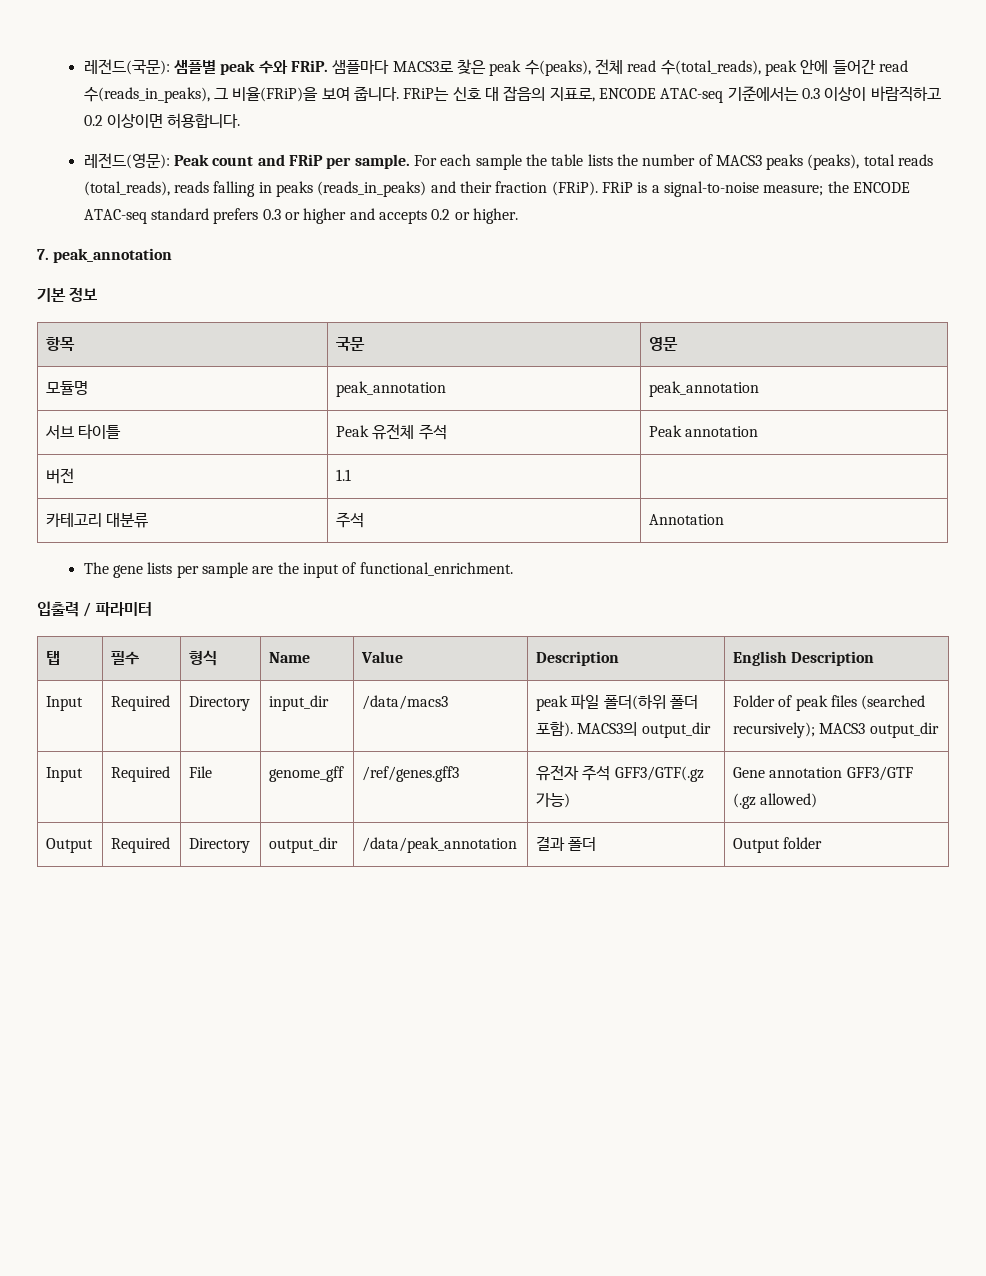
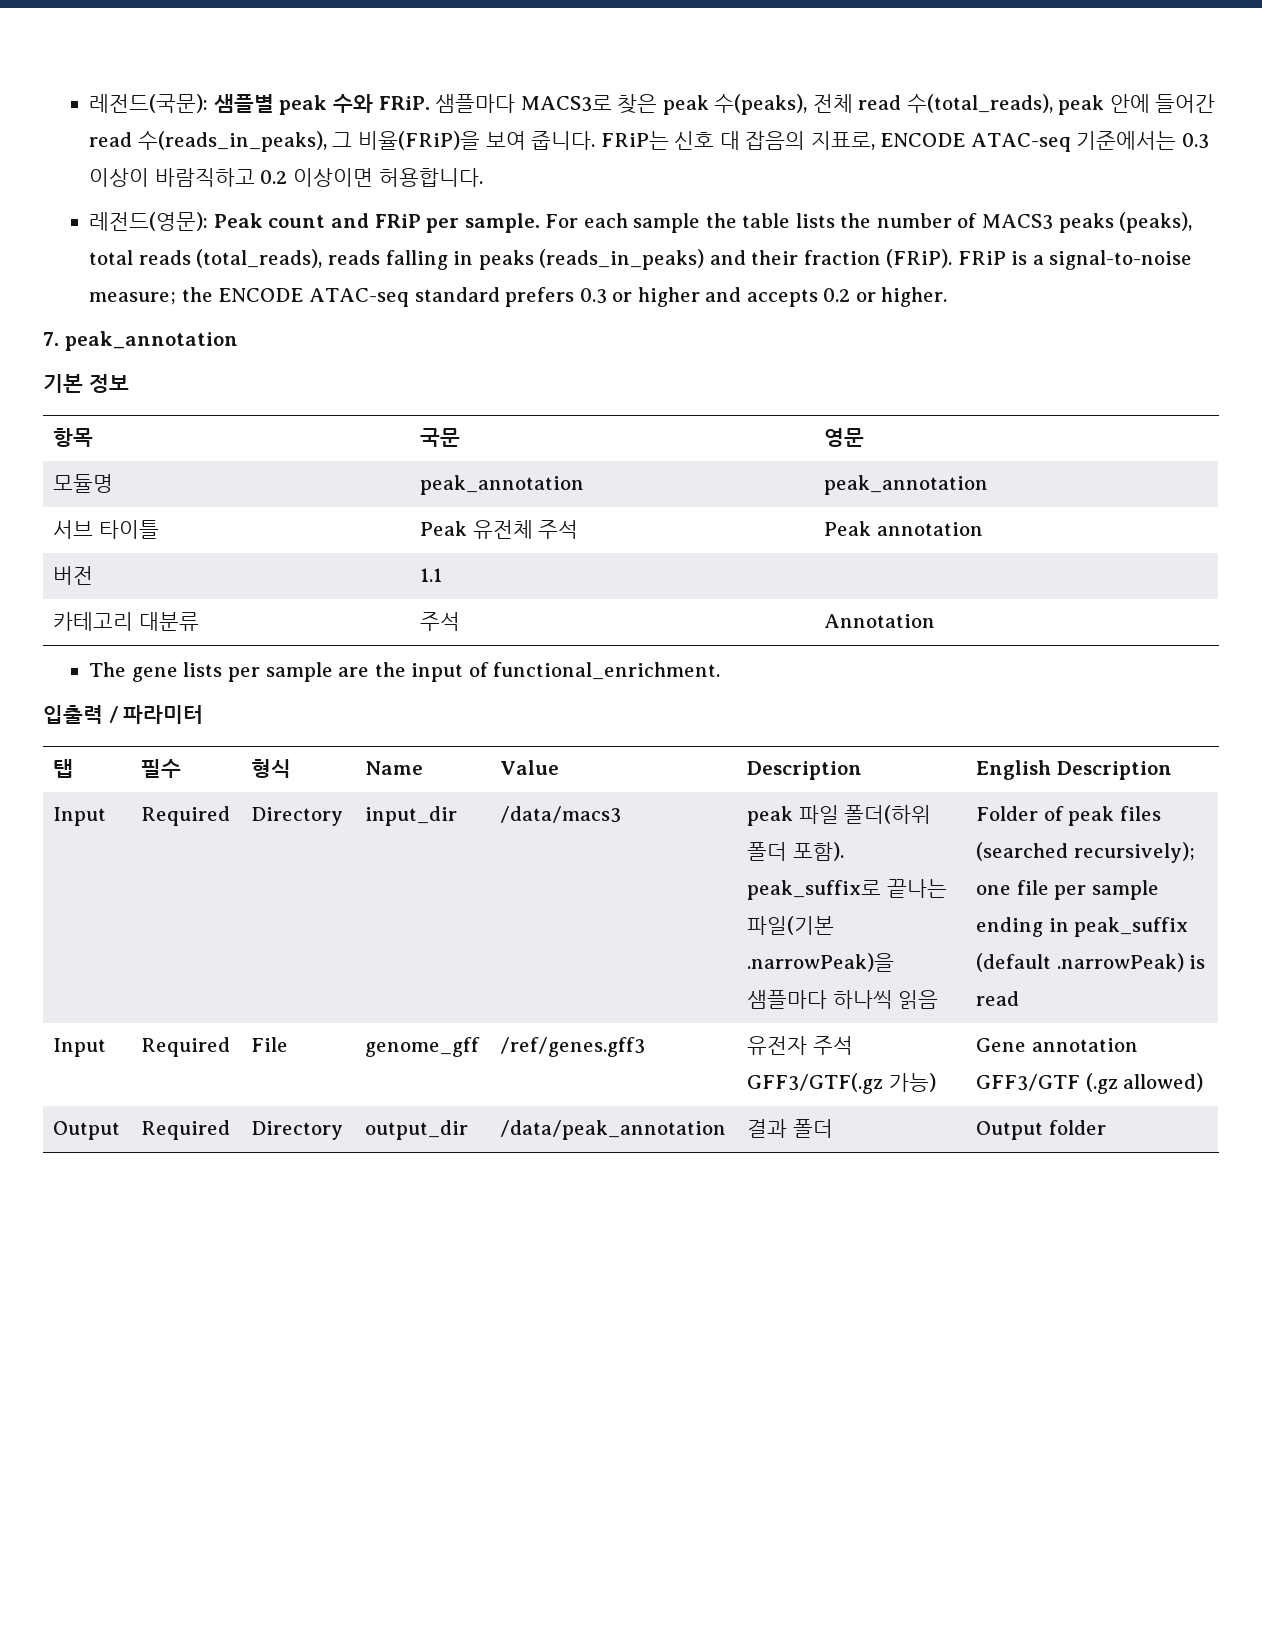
- Input | Required | Directory | input_dir | /data/macs3 | peak 파일 폴더(하위 폴더 포함). MACS3의 output_dir | Folder of peak files (searched recursively); MACS3 output_dir
+ Input | Required | Directory | input_dir | /data/macs3 | peak 파일 폴더(하위 폴더 포함). peak_suffix로 끝나는 파일(기본 .narrowPeak)을 샘플마다 하나씩 읽음 | Folder of peak files (searched recursively); one file per sample ending in peak_suffix (default .narrowPeak) is read

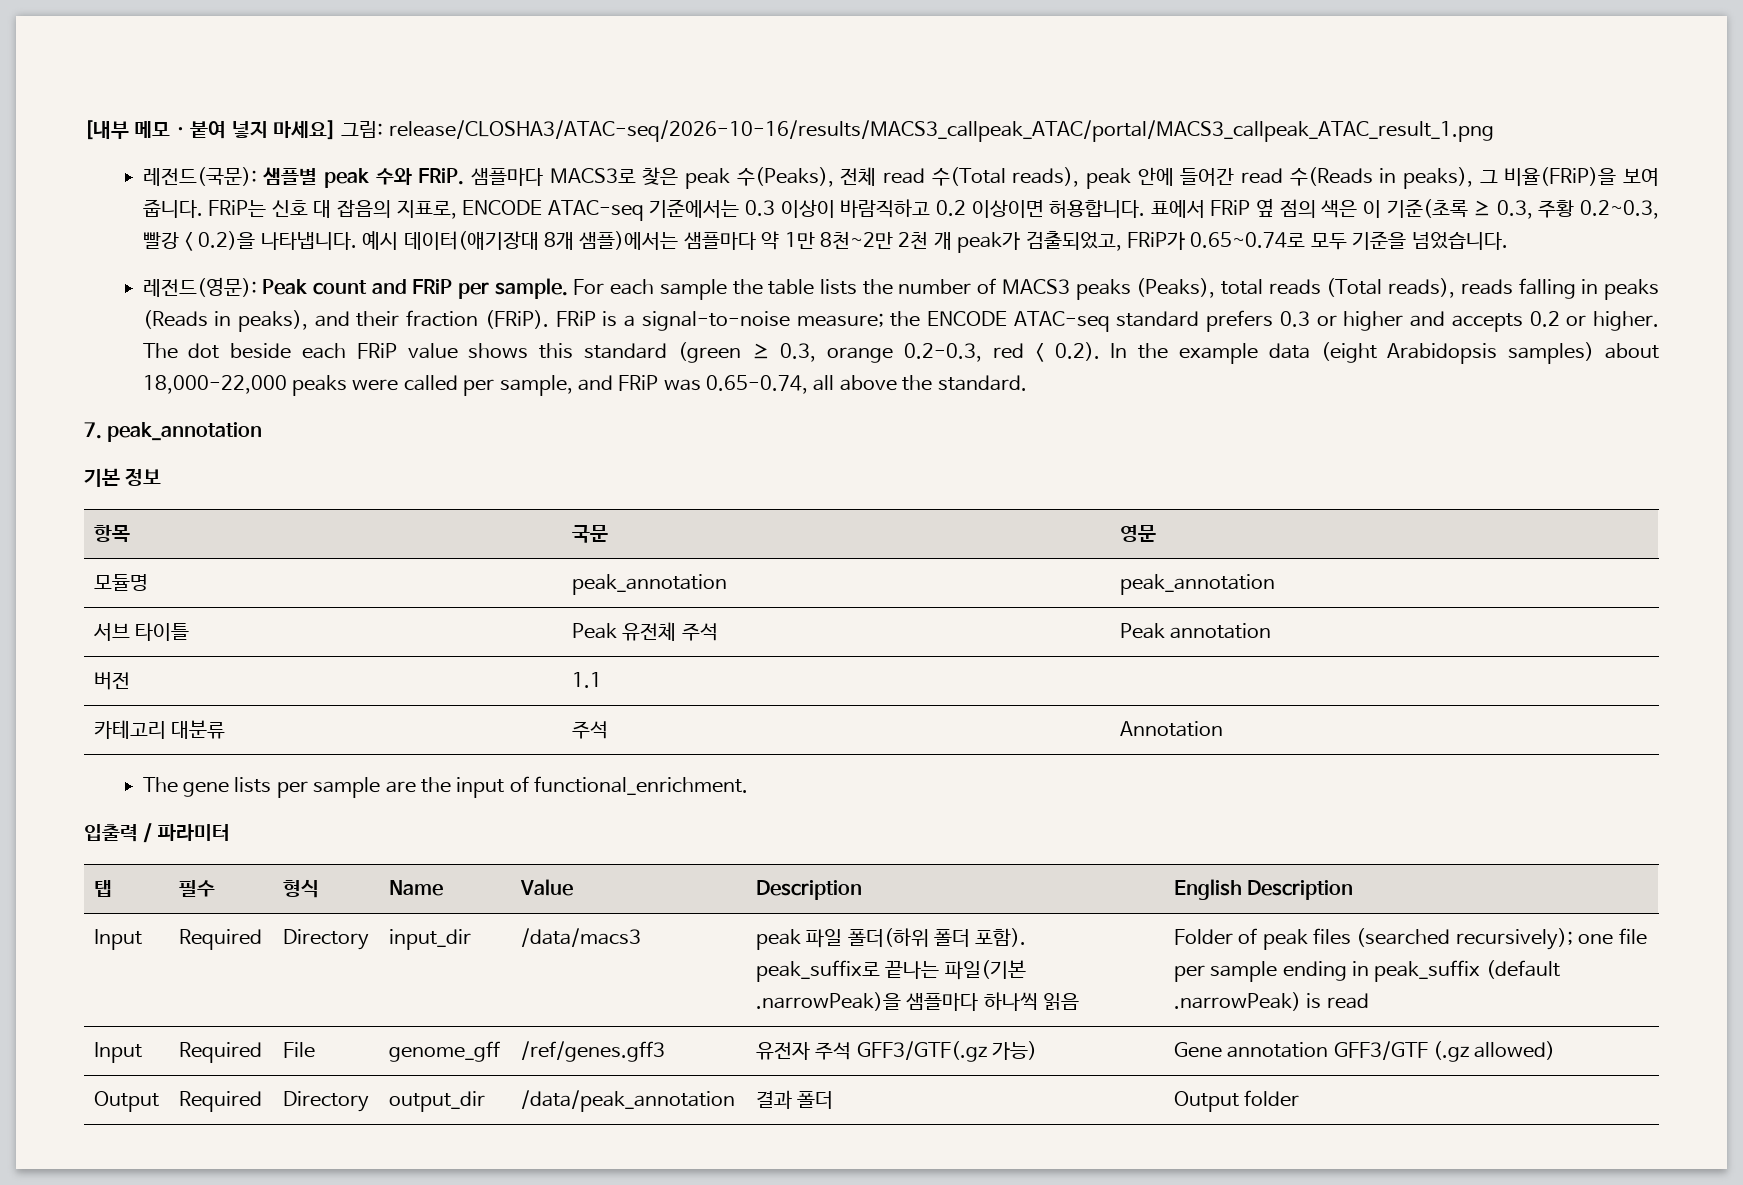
+ [내부 메모 · 붙여 넣지 마세요] 그림: release/CLOSHA3/ATAC-seq/2026-10-16/results/MACS3_callpeak_ATAC/portal/MACS3_callpeak_ATAC_result_1.png
- 샘플마다 MACS3로 찾은 peak 수(peaks), 전체 read 수(total_reads), peak 안에 들어간 read 수(reads_in_peaks), 그 비율(FRiP)을 보여 줍니다.
+ 샘플마다 MACS3로 찾은 peak 수(Peaks), 전체 read 수(Total reads), peak 안에 들어간 read 수(Reads in peaks), 그 비율(FRiP)을 보여 줍니다.
+ 표에서 FRiP 옆 점의 색은 이 기준(초록 ≥ 0.3, 주황 0.2~0.3, 빨강 < 0.2)을 나타냅니다. 예시 데이터(애기장대 8개 샘플)에서는 샘플마다 약 1만 8천~2만 2천 개 peak가 검출되었고, FRiP가 0.65~0.74로 모두 기준을 넘었습니다.
- For each sample the table lists the number of MACS3 peaks (peaks), total reads (total_reads), reads falling in peaks (reads_in_peaks) and their fraction (FRiP).
+ For each sample the table lists the number of MACS3 peaks (Peaks), total reads (Total reads), reads falling in peaks (Reads in peaks), and their fraction (FRiP).
+ The dot beside each FRiP value shows this standard (green ≥ 0.3, orange 0.2-0.3, red < 0.2). In the example data (eight Arabidopsis samples) about 18,000-22,000 peaks were called per sample, and FRiP was 0.65-0.74, all above the standard.

